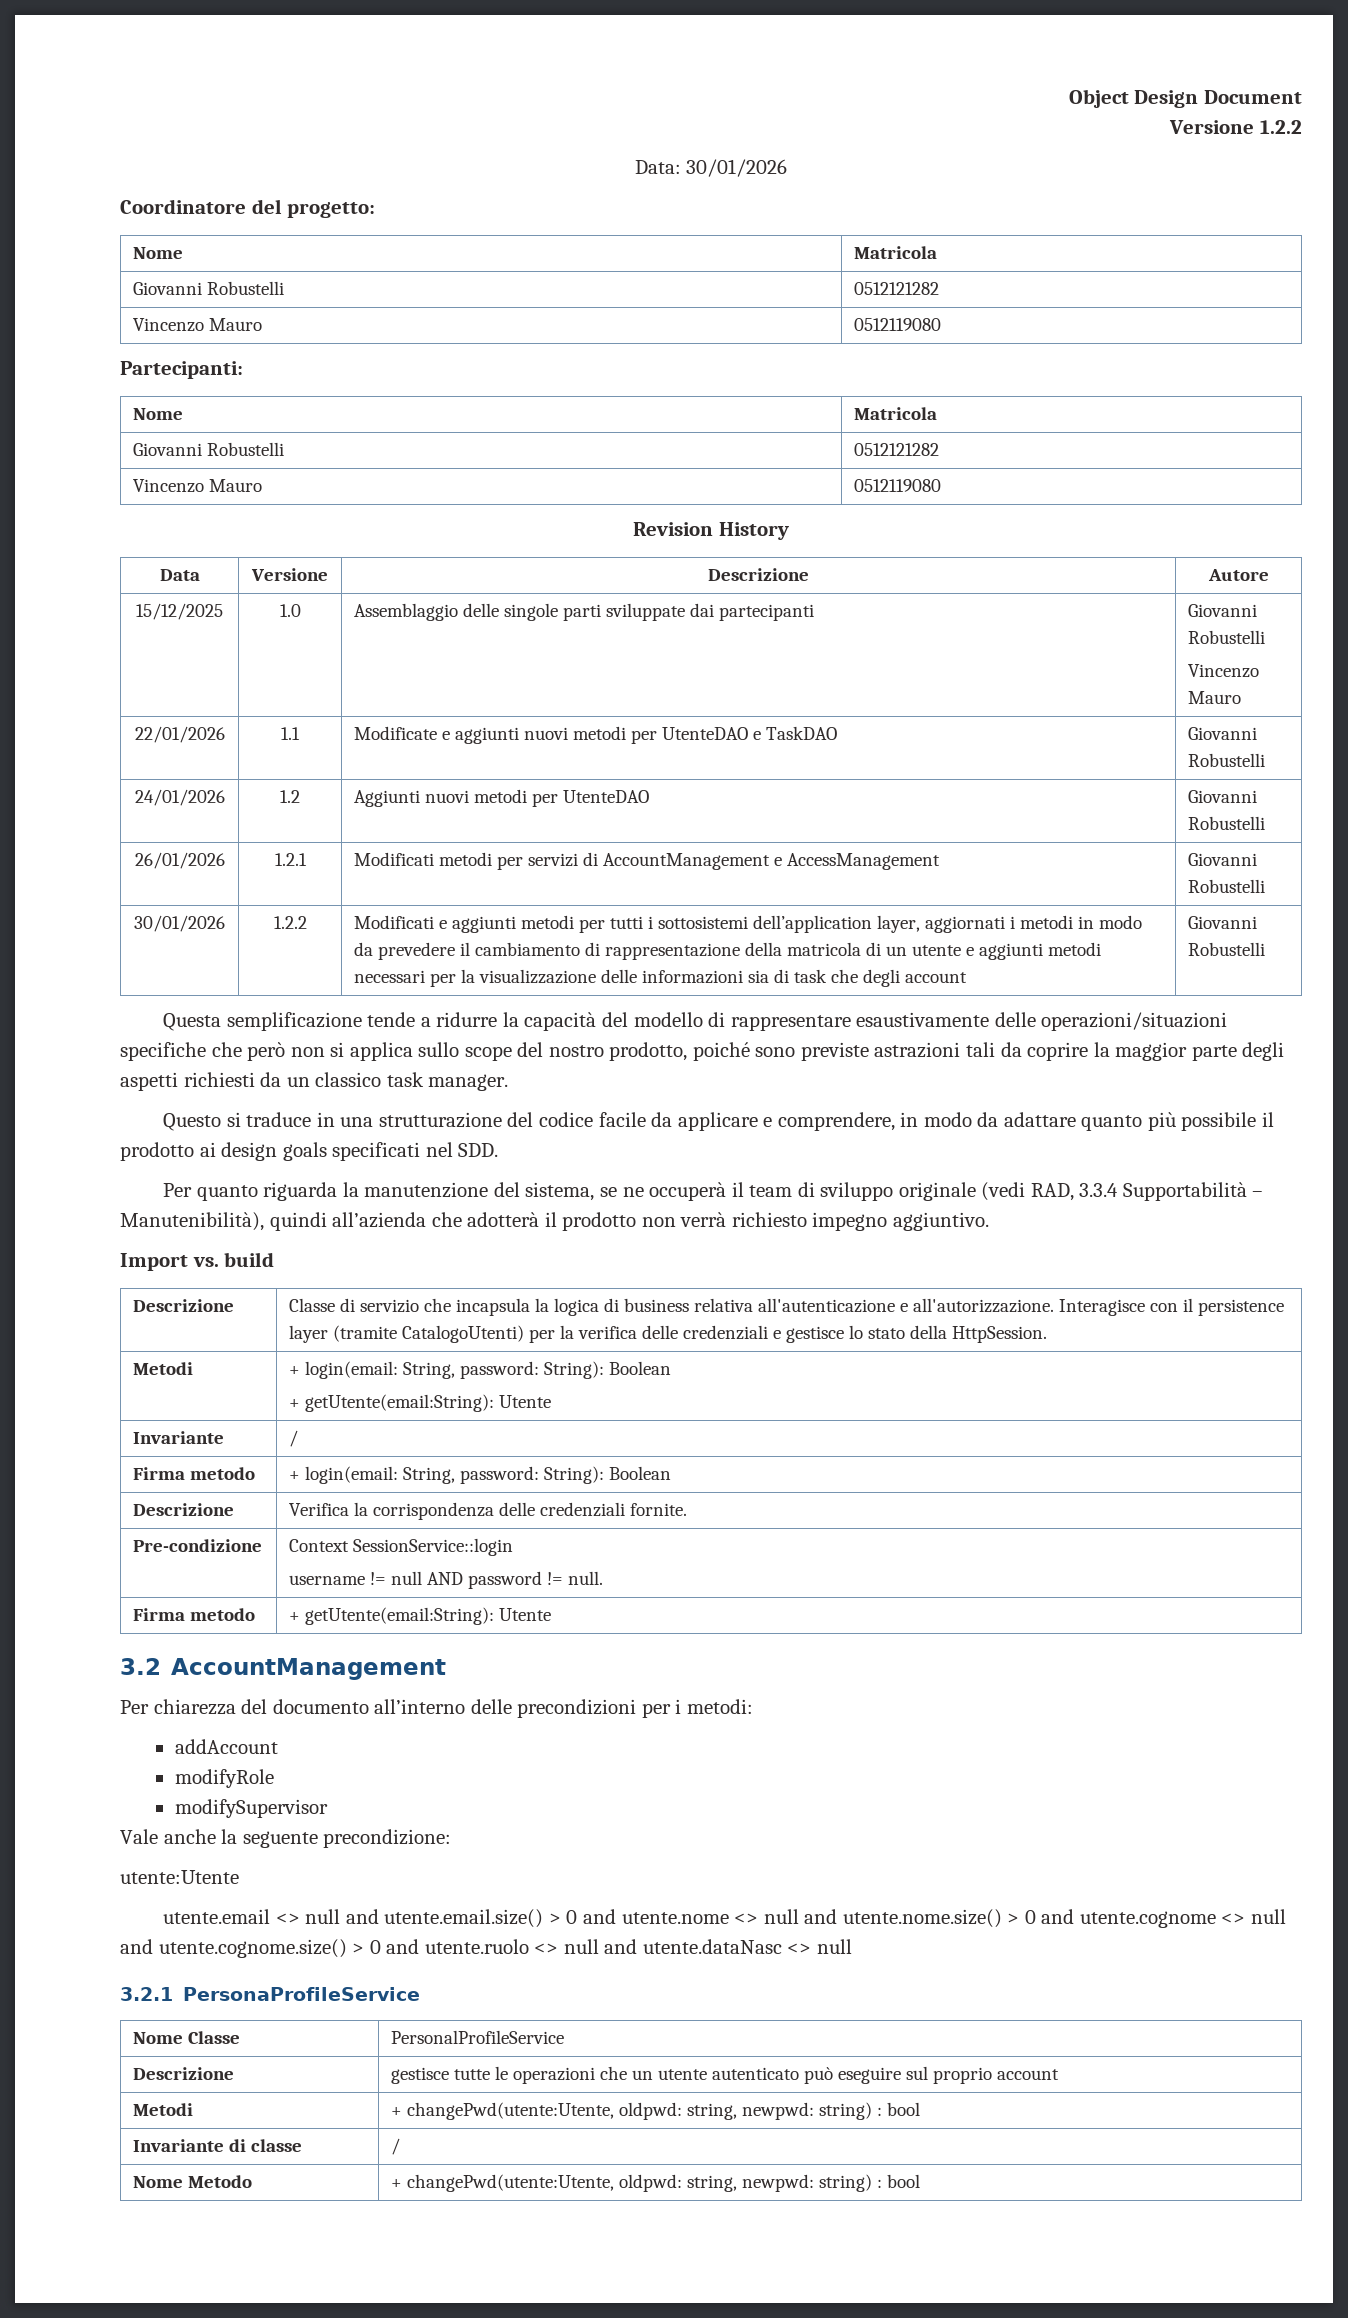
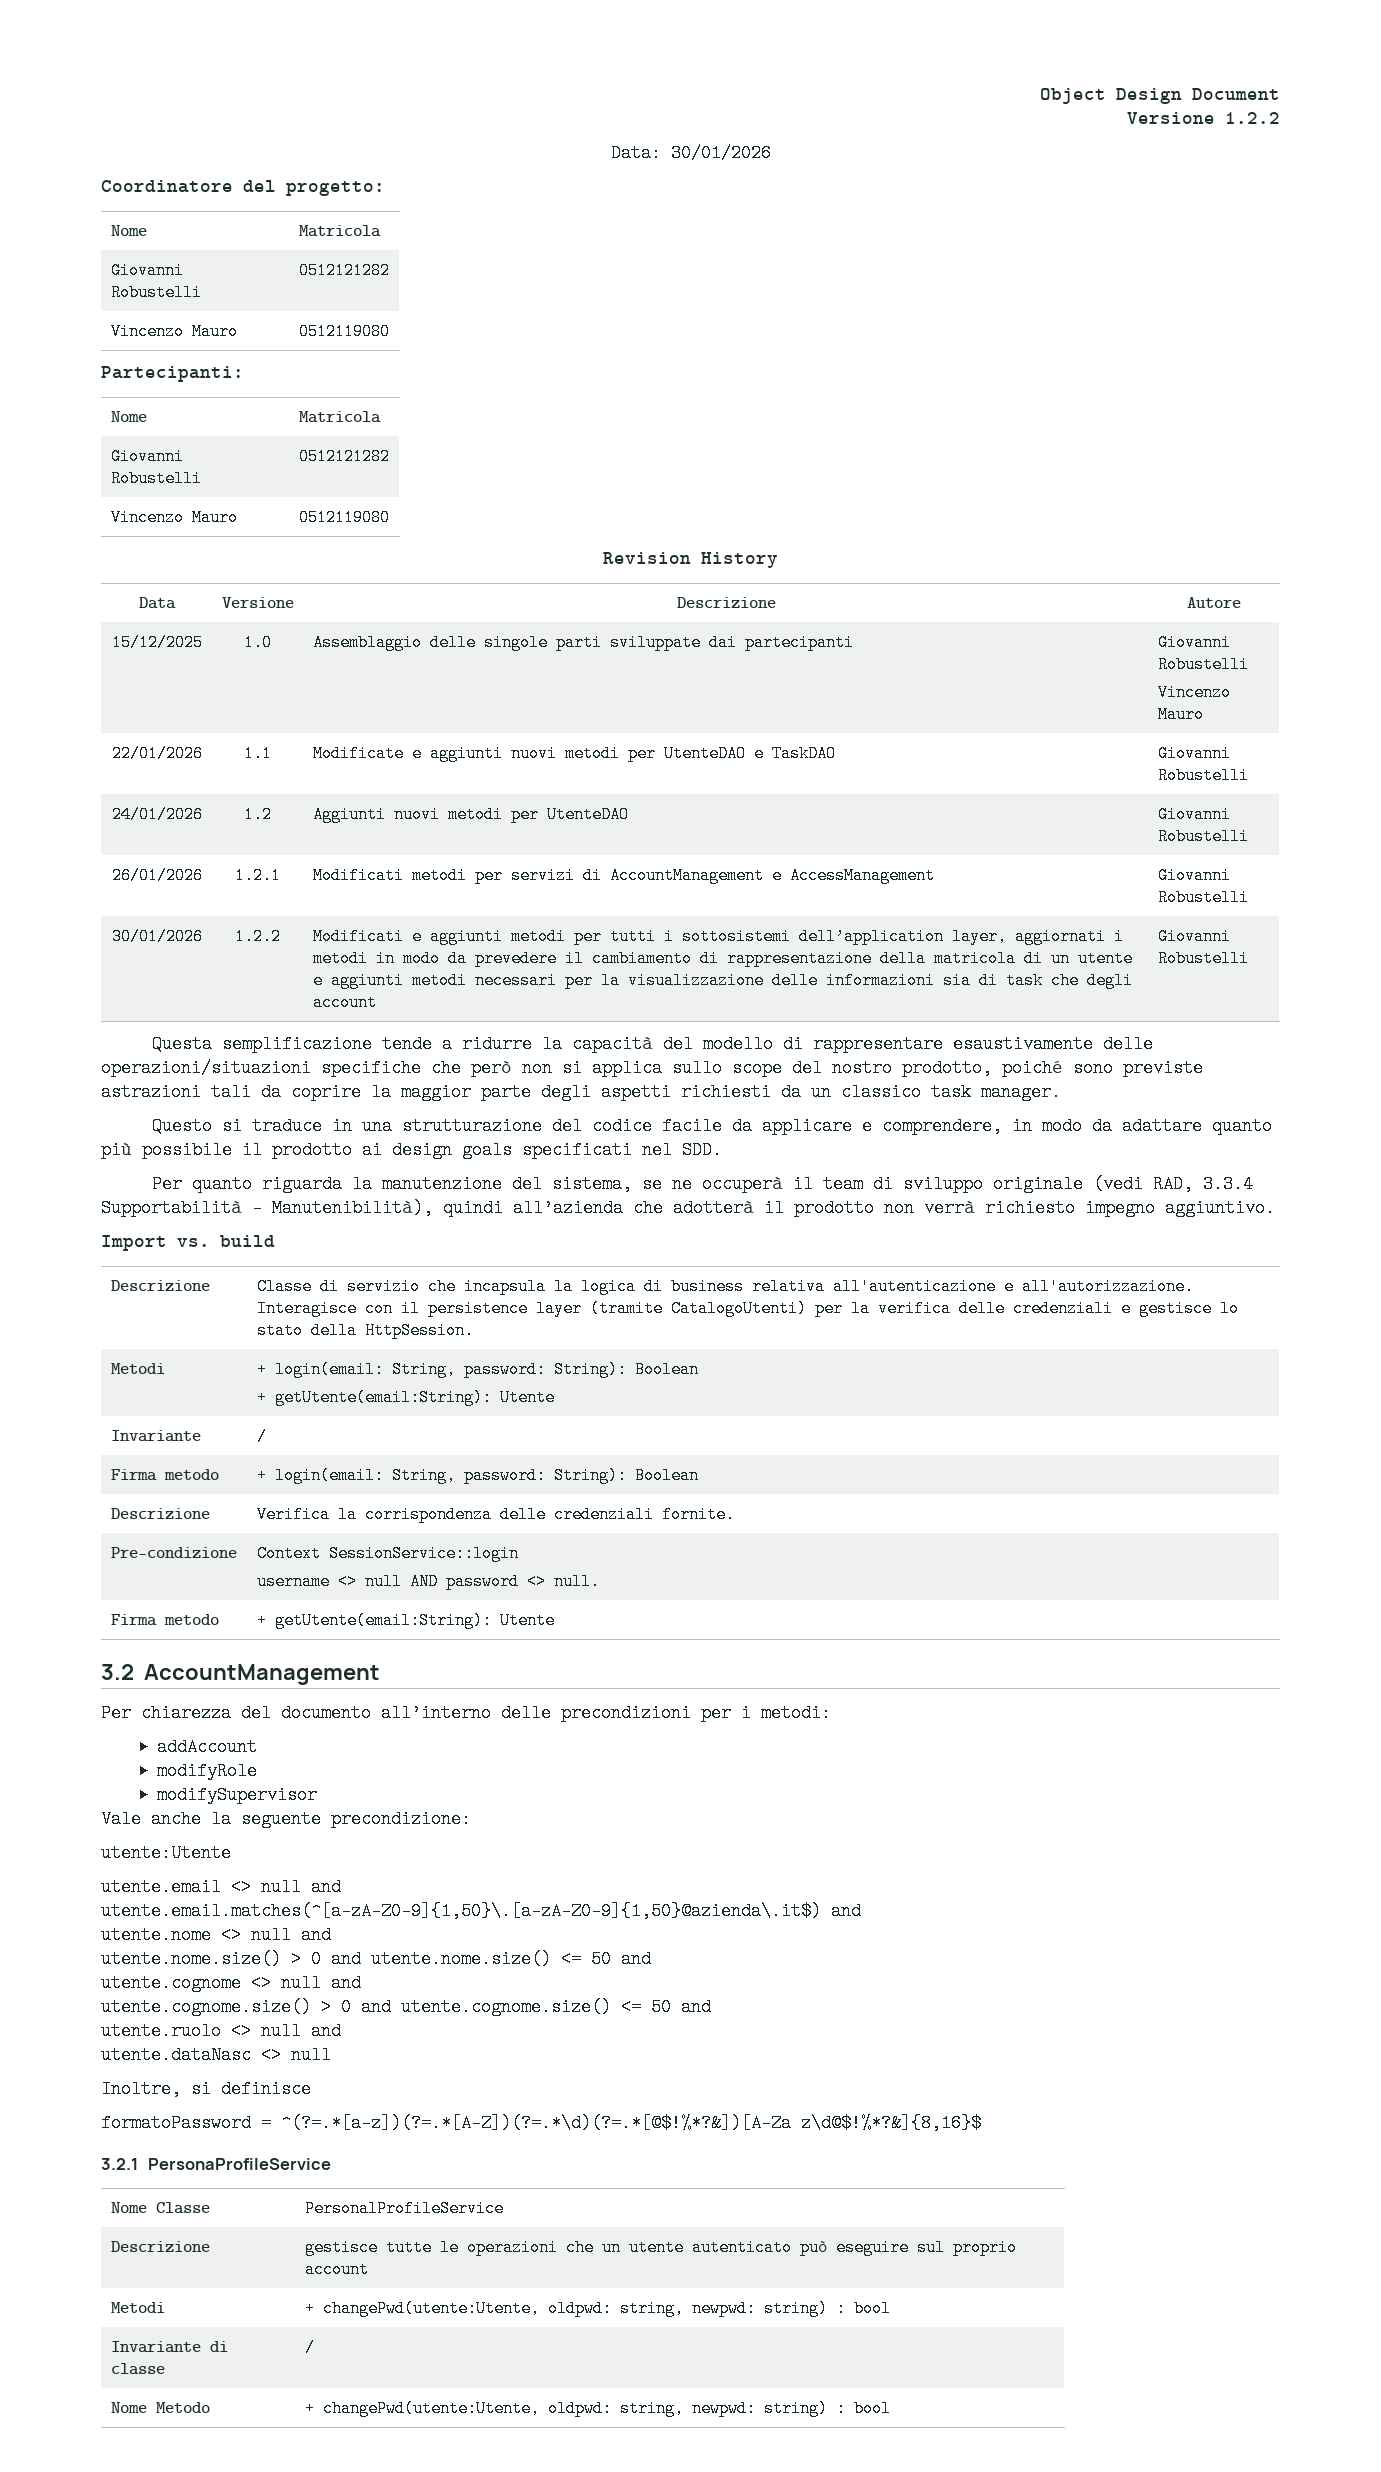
  Pre-condizione | Context SessionService::login
- username != null AND password != null.
+ username <> null AND password <> null.
- utente.email <> null and utente.email.size() > 0 and utente.nome <> null and utente.nome.size() > 0 and utente.cognome <> null and utente.cognome.size() > 0 and utente.ruolo <> null and utente.dataNasc <> null
+ utente.email <> null and
+ utente.email.matches(^[a-zA-Z0-9]{1,50}\.[a-zA-Z0-9]{1,50}@azienda\.it$) and
+ utente.nome <> null and
+ utente.nome.size() > 0 and utente.nome.size() <= 50 and
+ utente.cognome <> null and
+ utente.cognome.size() > 0 and utente.cognome.size() <= 50 and
+ utente.ruolo <> null and
+ utente.dataNasc <> null
+ Inoltre, si definisce
+ formatoPassword = ^(?=.*[a-z])(?=.*[A-Z])(?=.*\d)(?=.*[@$!%*?&])[A-Za z\d@$!%*?&]{8,16}$

